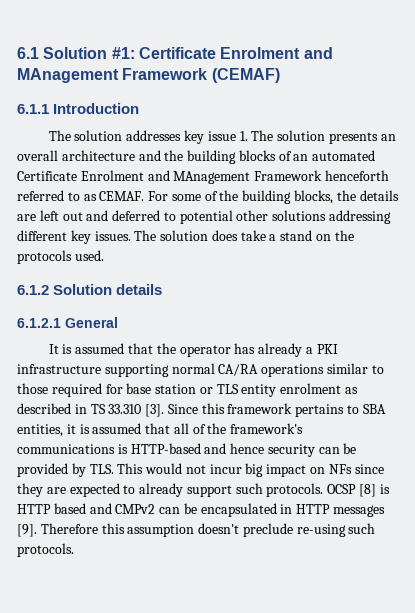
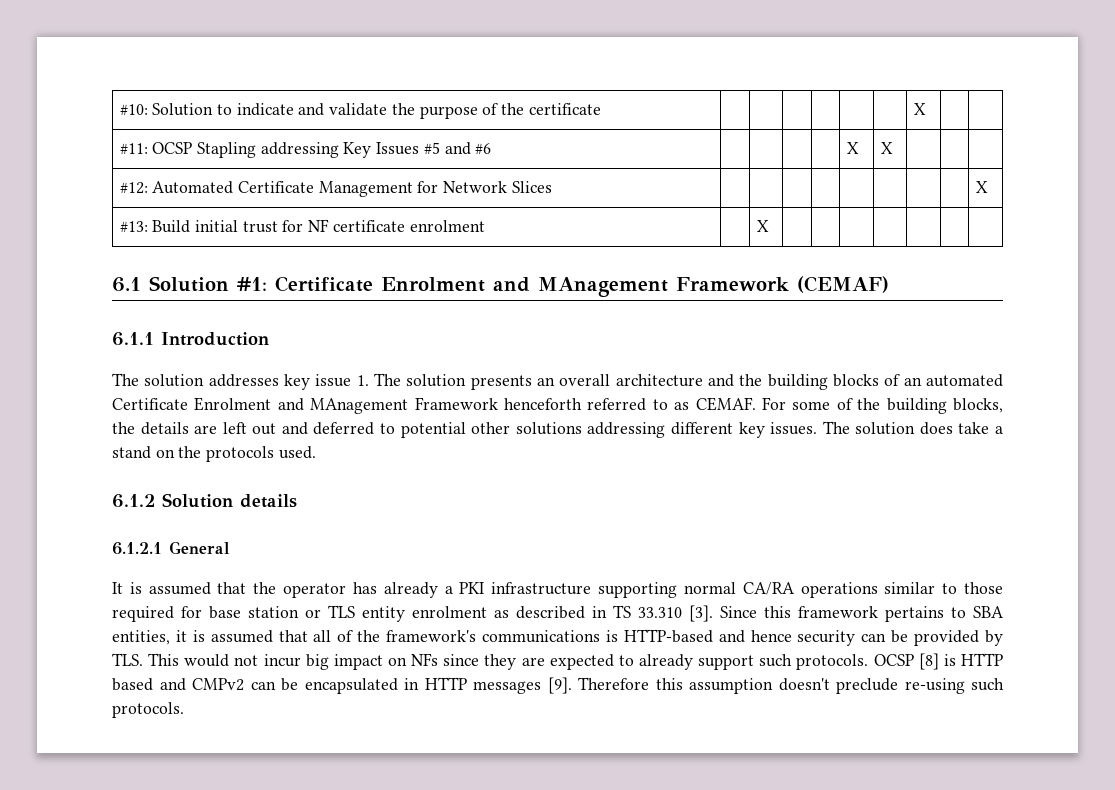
+ #10: Solution to indicate and validate the purpose of the certificate | | | | | | | X | |
+ #11: OCSP Stapling addressing Key Issues #5 and #6 | | | | | X | X | | |
+ #12: Automated Certificate Management for Network Slices | | | | | | | | | X
+ #13: Build initial trust for NF certificate enrolment | | X | | | | | | |

